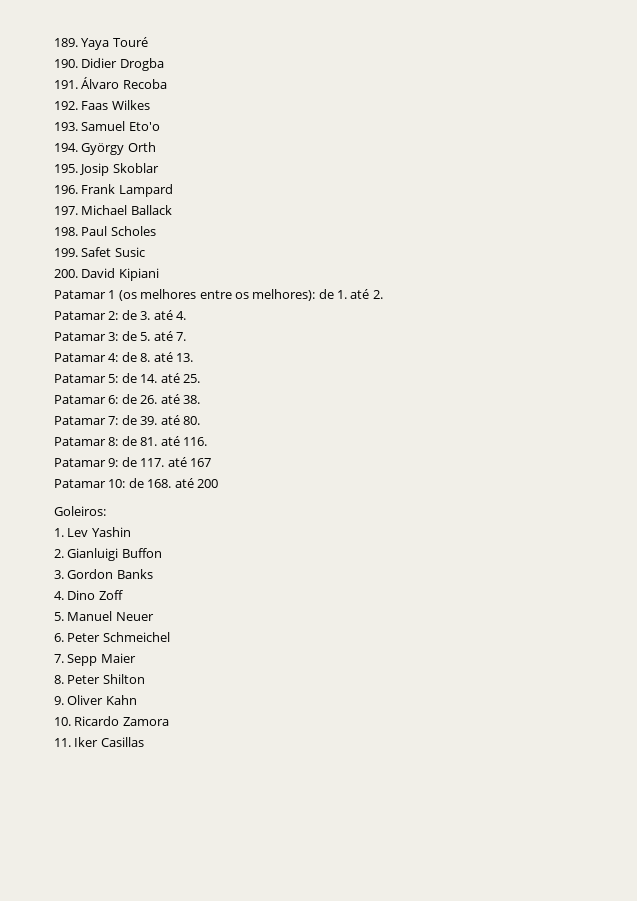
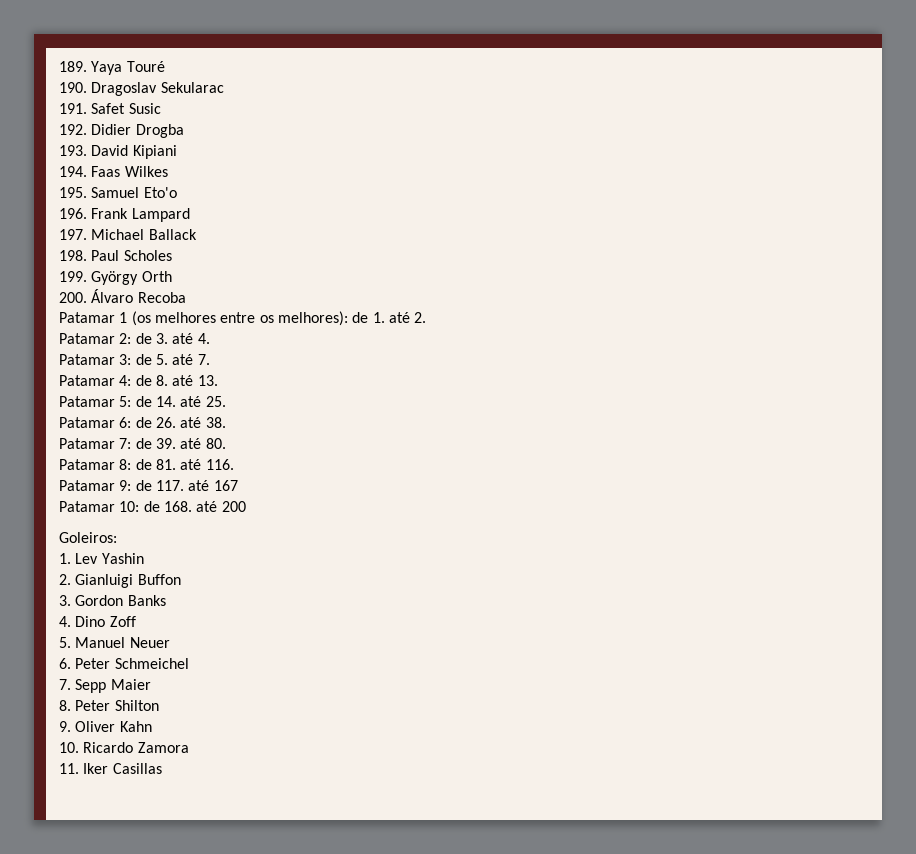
- 190. Didier Drogba
- 191. Álvaro Recoba
- 192. Faas Wilkes
+ 190. Dragoslav Sekularac
+ 191. Safet Susic
+ 192. Didier Drogba
+ 193. David Kipiani
+ 194. Faas Wilkes
- 193. Samuel Eto'o
+ 195. Samuel Eto'o
- 194. György Orth
- 195. Josip Skoblar
- 199. Safet Susic
+ 199. György Orth
- 200. David Kipiani
+ 200. Álvaro Recoba

